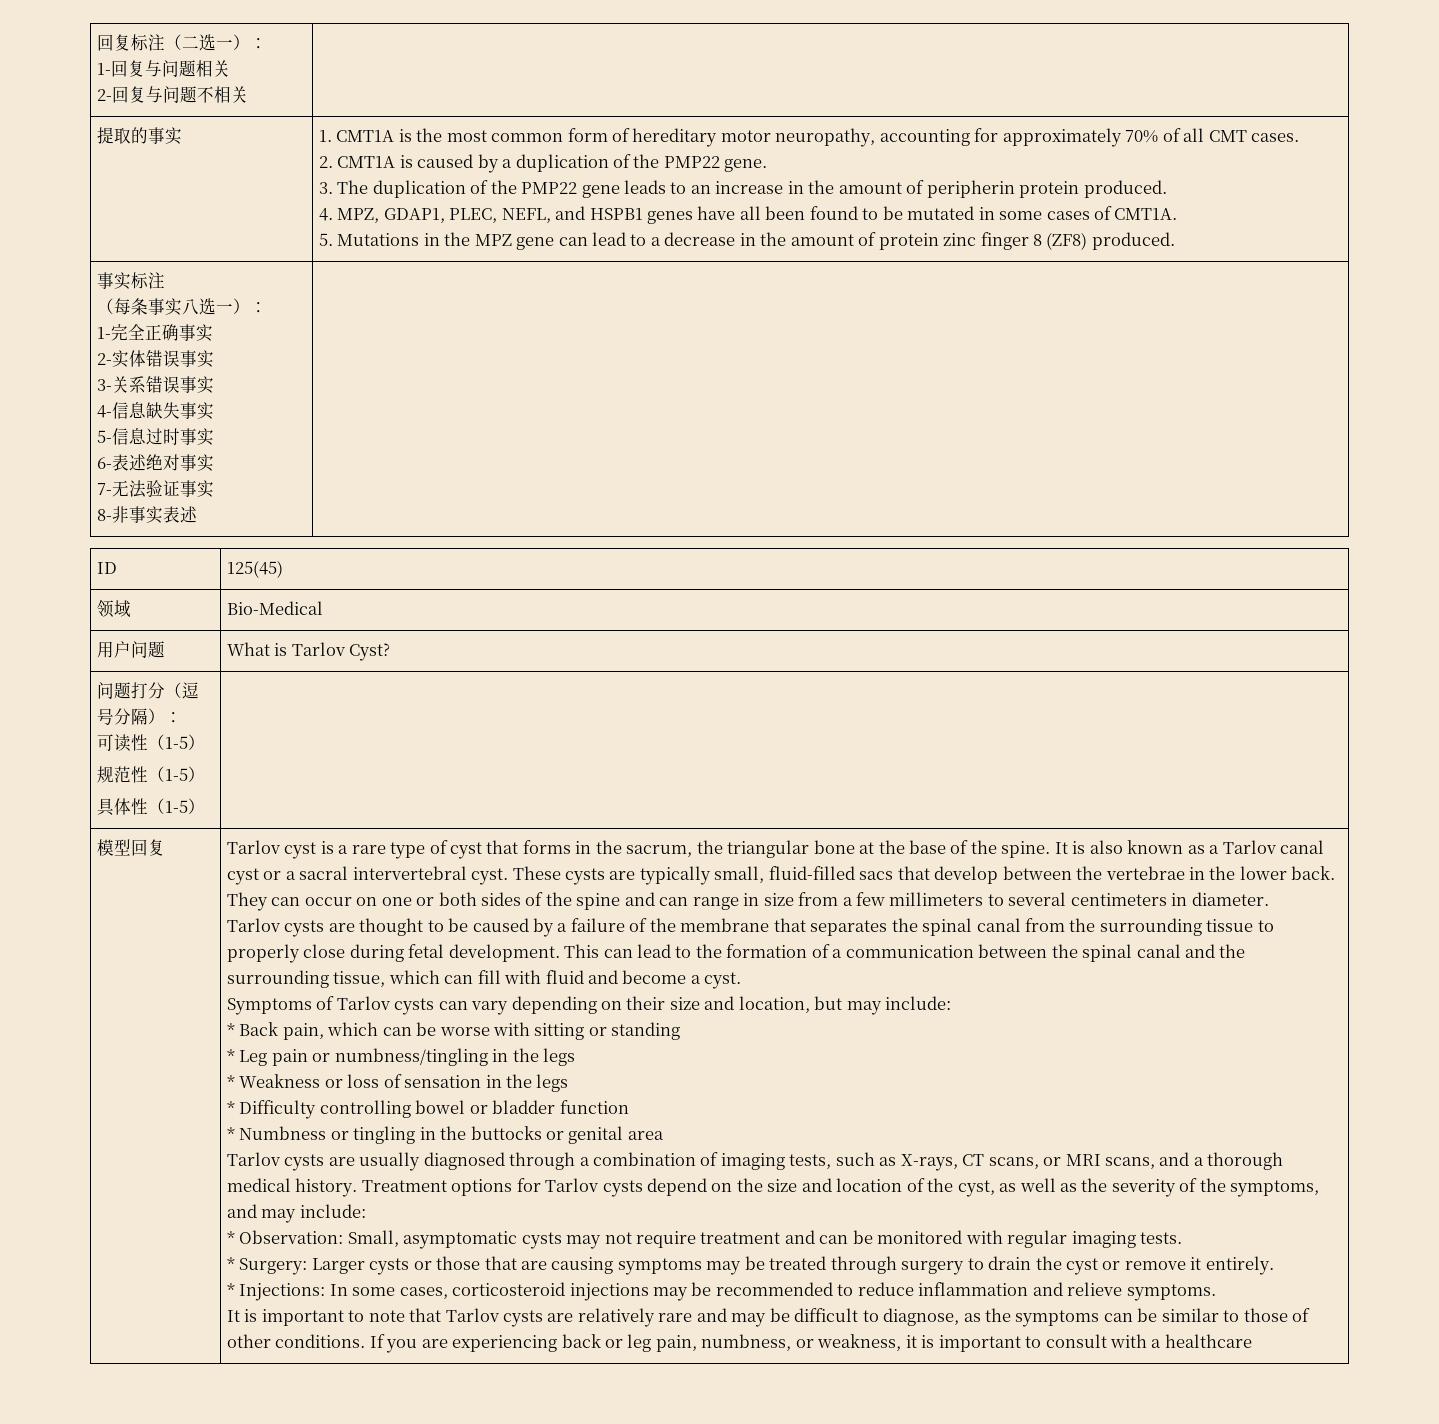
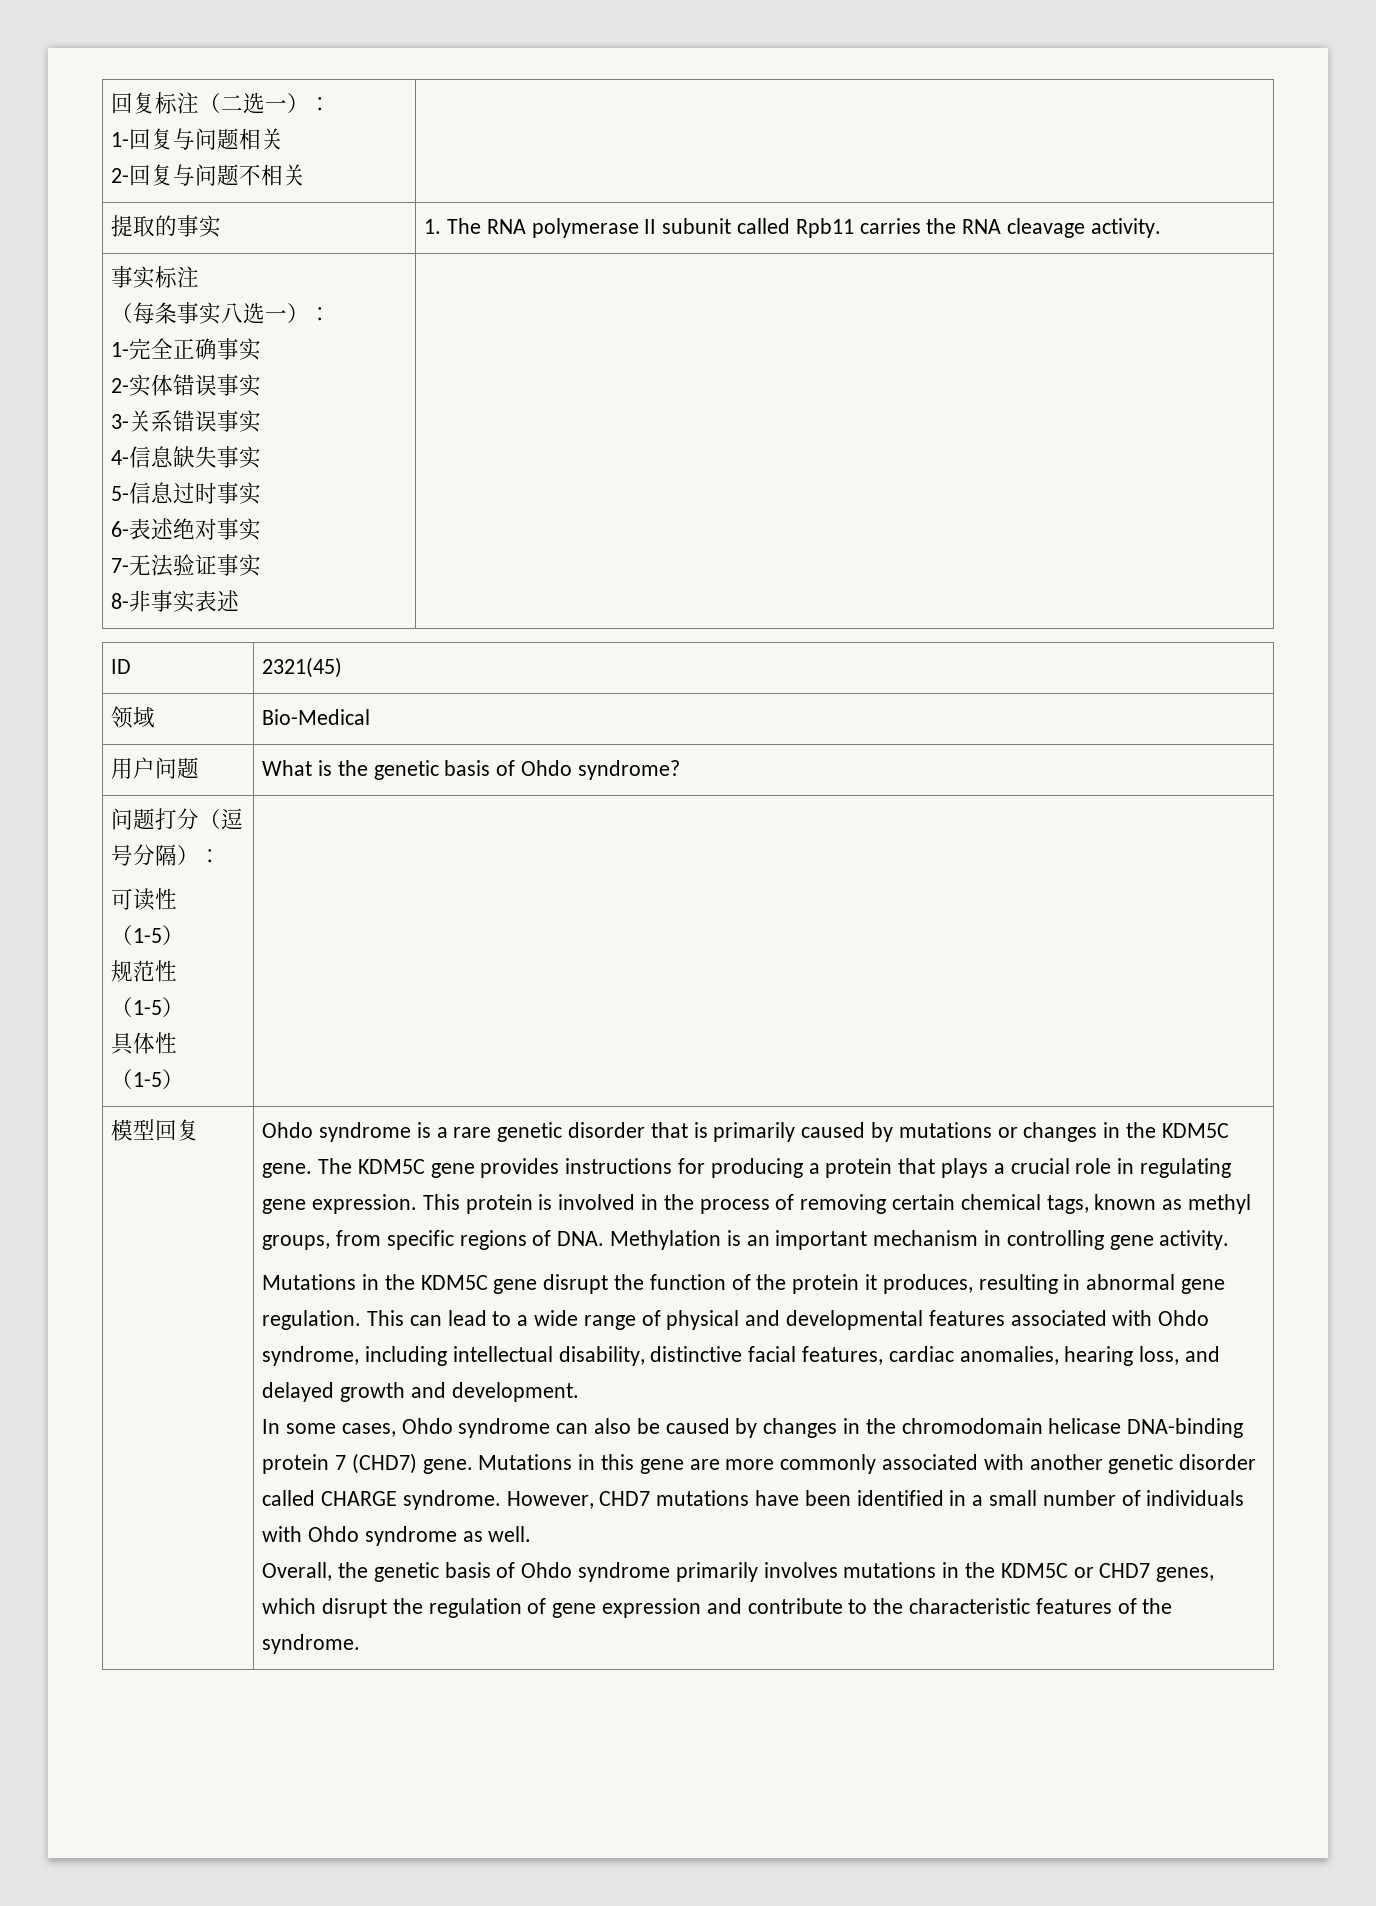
- 1. CMT1A is the most common form of hereditary motor neuropathy, accounting for approximately 70% of all CMT cases.
- 2. CMT1A is caused by a duplication of the PMP22 gene.
- 3. The duplication of the PMP22 gene leads to an increase in the amount of peripherin protein produced.
- 4. MPZ, GDAP1, PLEC, NEFL, and HSPB1 genes have all been found to be mutated in some cases of CMT1A.
- 5. Mutations in the MPZ gene can lead to a decrease in the amount of protein zinc finger 8 (ZF8) produced.
+ 1. The RNA polymerase II subunit called Rpb11 carries the RNA cleavage activity.
- ID | 125(45)
+ ID | 2321(45)
- 用户问题 | What is Tarlov Cyst?
+ 用户问题 | What is the genetic basis of Ohdo syndrome?
- Tarlov cyst is a rare type of cyst that forms in the sacrum, the triangular bone at the base of the spine. It is also known as a Tarlov canal cyst or a sacral intervertebral cyst. These cysts are typically small, fluid-filled sacs that develop between the vertebrae in the lower back. They can occur on one or both sides of the spine and can range in size from a few millimeters to several centimeters in diameter.
- Tarlov cysts are thought to be caused by a failure of the membrane that separates the spinal canal from the surrounding tissue to properly close during fetal development. This can lead to the formation of a communication between the spinal canal and the surrounding tissue, which can fill with fluid and become a cyst.
- Symptoms of Tarlov cysts can vary depending on their size and location, but may include:
- * Back pain, which can be worse with sitting or standing
- * Leg pain or numbness/tingling in the legs
- * Weakness or loss of sensation in the legs
- * Difficulty controlling bowel or bladder function
- * Numbness or tingling in the buttocks or genital area
- Tarlov cysts are usually diagnosed through a combination of imaging tests, such as X-rays, CT scans, or MRI scans, and a thorough medical history. Treatment options for Tarlov cysts depend on the size and location of the cyst, as well as the severity of the symptoms, and may include:
- * Observation: Small, asymptomatic cysts may not require treatment and can be monitored with regular imaging tests.
- * Surgery: Larger cysts or those that are causing symptoms may be treated through surgery to drain the cyst or remove it entirely.
- * Injections: In some cases, corticosteroid injections may be recommended to reduce inflammation and relieve symptoms.
- It is important to note that Tarlov cysts are relatively rare and may be difficult to diagnose, as the symptoms can be similar to those of other conditions. If you are experiencing back or leg pain, numbness, or weakness, it is important to consult with a healthcare
+ Ohdo syndrome is a rare genetic disorder that is primarily caused by mutations or changes in the KDM5C gene. The KDM5C gene provides instructions for producing a protein that plays a crucial role in regulating gene expression. This protein is involved in the process of removing certain chemical tags, known as methyl groups, from specific regions of DNA. Methylation is an important mechanism in controlling gene activity.
+ Mutations in the KDM5C gene disrupt the function of the protein it produces, resulting in abnormal gene regulation. This can lead to a wide range of physical and developmental features associated with Ohdo syndrome, including intellectual disability, distinctive facial features, cardiac anomalies, hearing loss, and delayed growth and development.
+ In some cases, Ohdo syndrome can also be caused by changes in the chromodomain helicase DNA-binding protein 7 (CHD7) gene. Mutations in this gene are more commonly associated with another genetic disorder called CHARGE syndrome. However, CHD7 mutations have been identified in a small number of individuals with Ohdo syndrome as well.
+ Overall, the genetic basis of Ohdo syndrome primarily involves mutations in the KDM5C or CHD7 genes, which disrupt the regulation of gene expression and contribute to the characteristic features of the syndrome.

